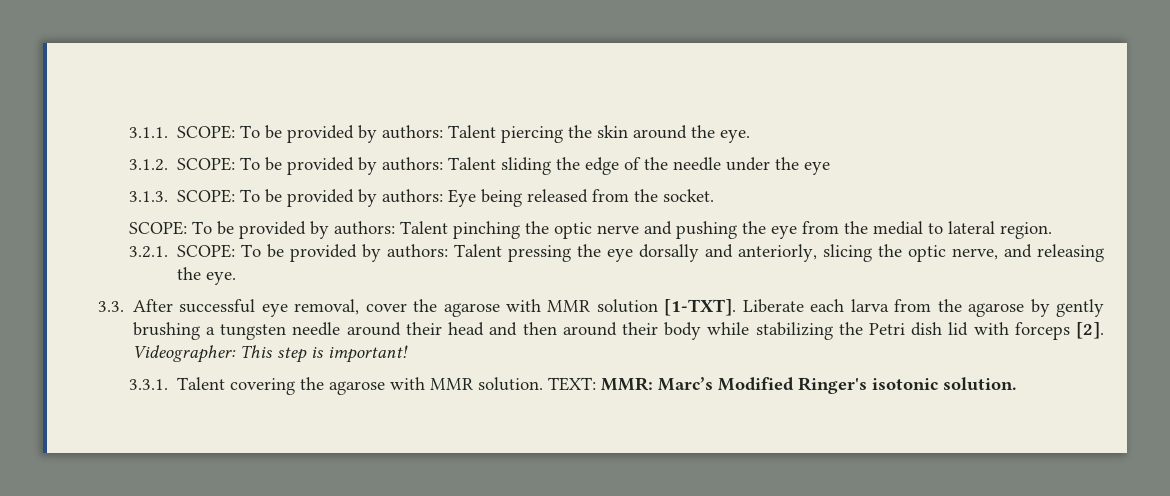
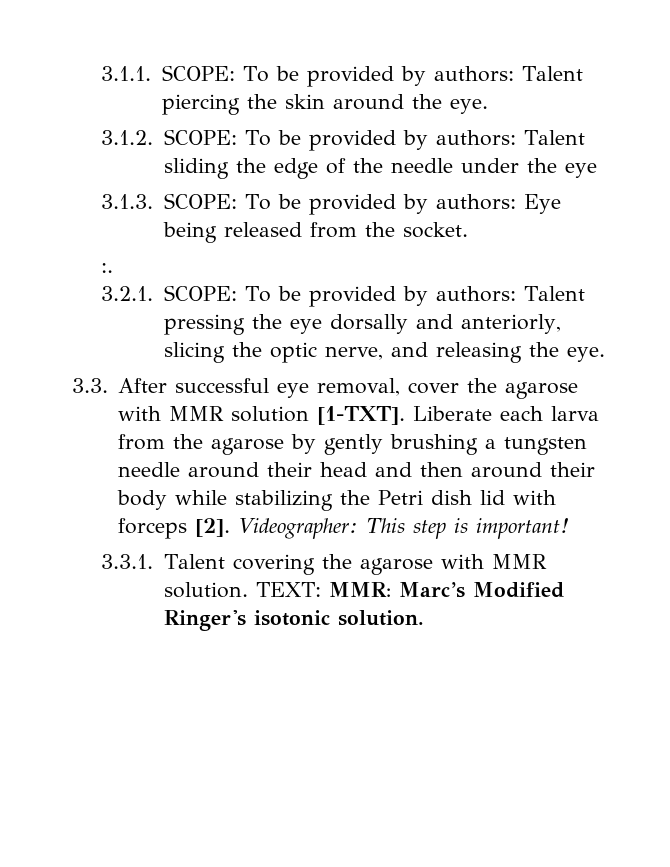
- SCOPE: To be provided by authors: Talent pinching the optic nerve and pushing the eye from the medial to lateral region.
+ :.

